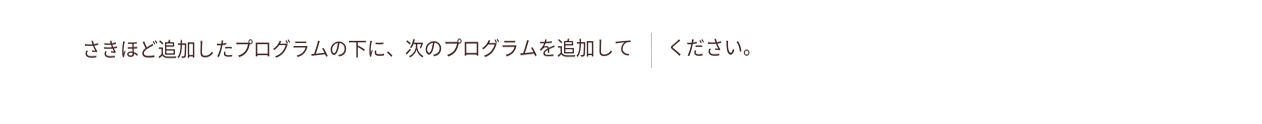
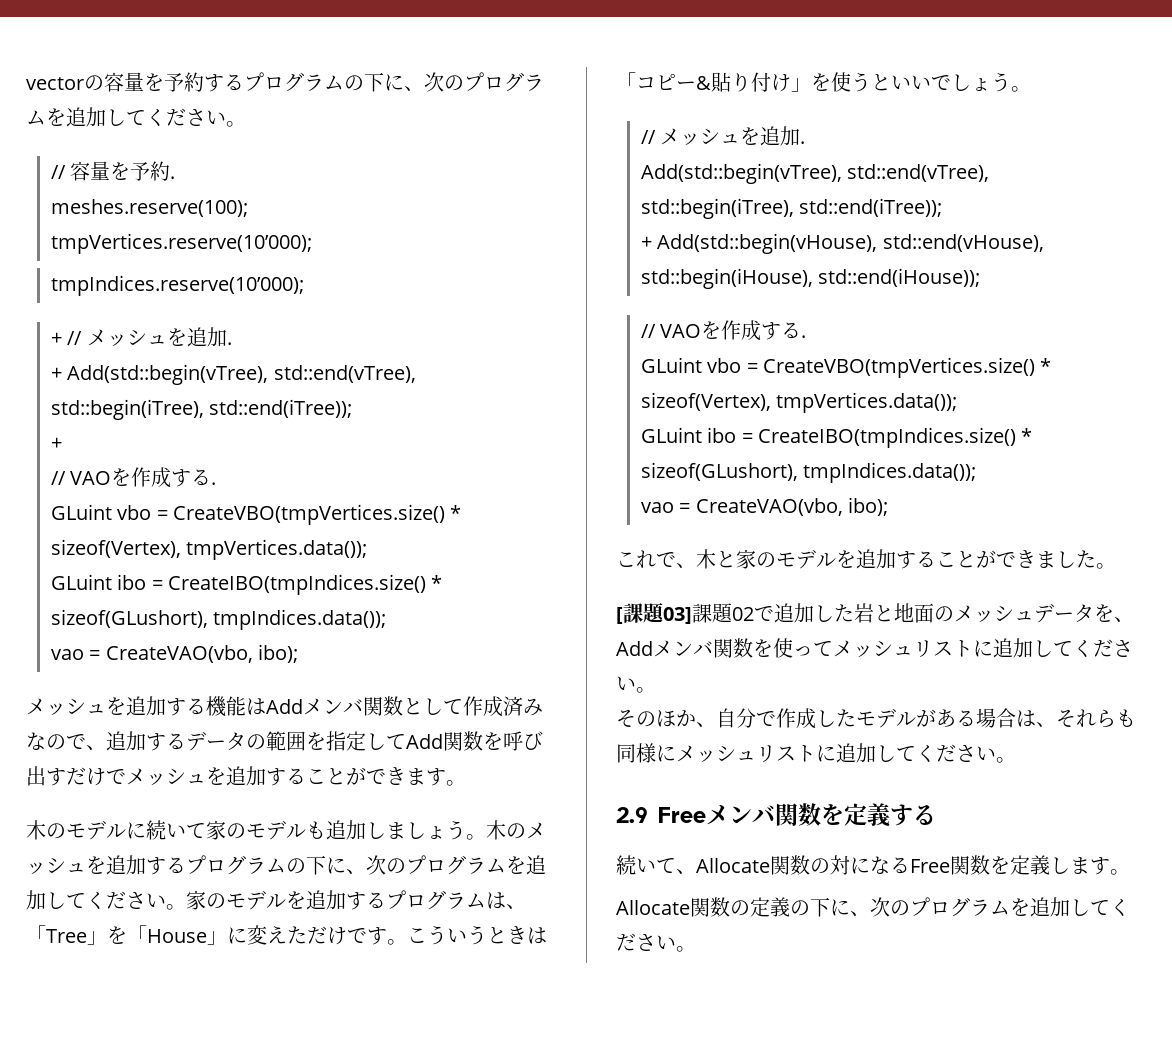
- さきほど追加したプログラムの下に、次のプログラムを追加してください。
+ vectorの容量を予約するプログラムの下に、次のプログラムを追加してください。
+ // 容量を予約.
+ meshes.reserve(100);
+ tmpVertices.reserve(10’000);
+ tmpIndices.reserve(10’000);
+ + // メッシュを追加.
+ + Add(std::begin(vTree), std::end(vTree), std::begin(iTree), std::end(iTree));
+ +
+ // VAOを作成する.
+ GLuint vbo = CreateVBO(tmpVertices.size() * sizeof(Vertex), tmpVertices.data());
+ GLuint ibo = CreateIBO(tmpIndices.size() * sizeof(GLushort), tmpIndices.data());
+ vao = CreateVAO(vbo, ibo);
+ メッシュを追加する機能はAddメンバ関数として作成済みなので、追加するデータの範囲を指定してAdd関数を呼び出すだけでメッシュを追加することができます。
+ 木のモデルに続いて家のモデルも追加しましょう。木のメッシュを追加するプログラムの下に、次のプログラムを追加してください。家のモデルを追加するプログラムは、「Tree」を「House」に変えただけです。こういうときは「コピー&貼り付け」を使うといいでしょう。
+ // メッシュを追加.
+ Add(std::begin(vTree), std::end(vTree), std::begin(iTree), std::end(iTree));
+ + Add(std::begin(vHouse), std::end(vHouse), std::begin(iHouse), std::end(iHouse));
+ // VAOを作成する.
+ GLuint vbo = CreateVBO(tmpVertices.size() * sizeof(Vertex), tmpVertices.data());
+ GLuint ibo = CreateIBO(tmpIndices.size() * sizeof(GLushort), tmpIndices.data());
+ vao = CreateVAO(vbo, ibo);
+ これで、木と家のモデルを追加することができました。
+ [課題03]課題02で追加した岩と地面のメッシュデータを、Addメンバ関数を使ってメッシュリストに追加してください。
+ そのほか、自分で作成したモデルがある場合は、それらも同様にメッシュリストに追加してください。
+ 2.9 Freeメンバ関数を定義する
+ 続いて、Allocate関数の対になるFree関数を定義します。
+ Allocate関数の定義の下に、次のプログラムを追加してください。

